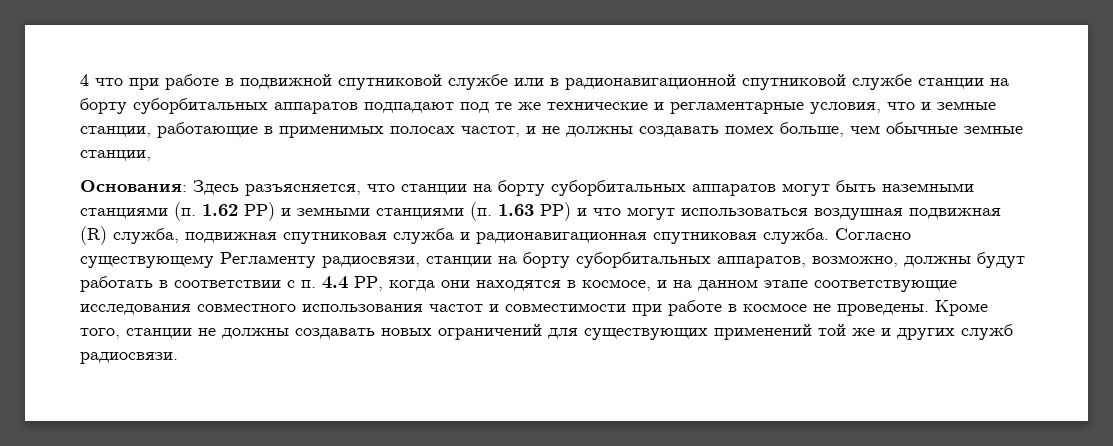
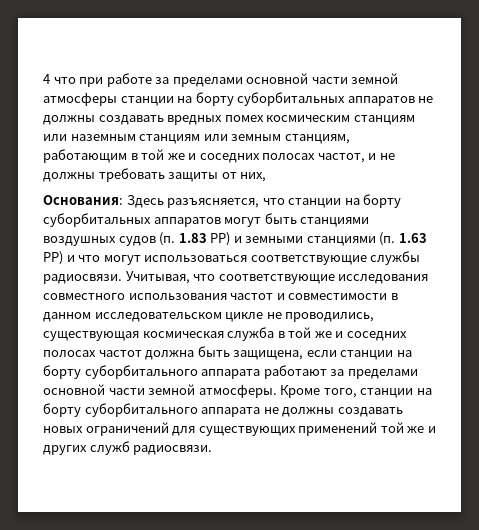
- 4 что при работе в подвижной спутниковой службе или в радионавигационной спутниковой службе станции на борту суборбитальных аппаратов подпадают под те же технические и регламентарные условия, что и земные станции, работающие в применимых полосах частот, и не должны создавать помех больше, чем обычные земные станции,
+ 4 что при работе за пределами основной части земной атмосферы станции на борту суборбитальных аппаратов не должны создавать вредных помех космическим станциям или наземным станциям или земным станциям, работающим в той же и соседних полосах частот, и не должны требовать защиты от них,
- Основания: Здесь разъясняется, что станции на борту суборбитальных аппаратов могут быть наземными станциями (п. 1.62 РР) и земными станциями (п. 1.63 РР) и что могут использоваться воздушная подвижная (R) служба, подвижная спутниковая служба и радионавигационная спутниковая служба. Согласно существующему Регламенту радиосвязи, станции на борту суборбитальных аппаратов, возможно, должны будут работать в соответствии с п. 4.4 РР, когда они находятся в космосе, и на данном этапе соответствующие исследования совместного использования частот и совместимости при работе в космосе не проведены. Кроме того, станции не должны создавать новых ограничений для существующих применений той же и других служб радиосвязи.
+ Основания: Здесь разъясняется, что станции на борту суборбитальных аппаратов могут быть станциями воздушных судов (п. 1.83 РР) и земными станциями (п. 1.63 РР) и что могут использоваться соответствующие службы радиосвязи. Учитывая, что соответствующие исследования совместного использования частот и совместимости в данном исследовательском цикле не проводились, существующая космическая служба в той же и соседних полосах частот должна быть защищена, если станции на борту суборбитального аппарата работают за пределами основной части земной атмосферы. Кроме того, станции на борту суборбитального аппарата не должны создавать новых ограничений для существующих применений той же и других служб радиосвязи.

